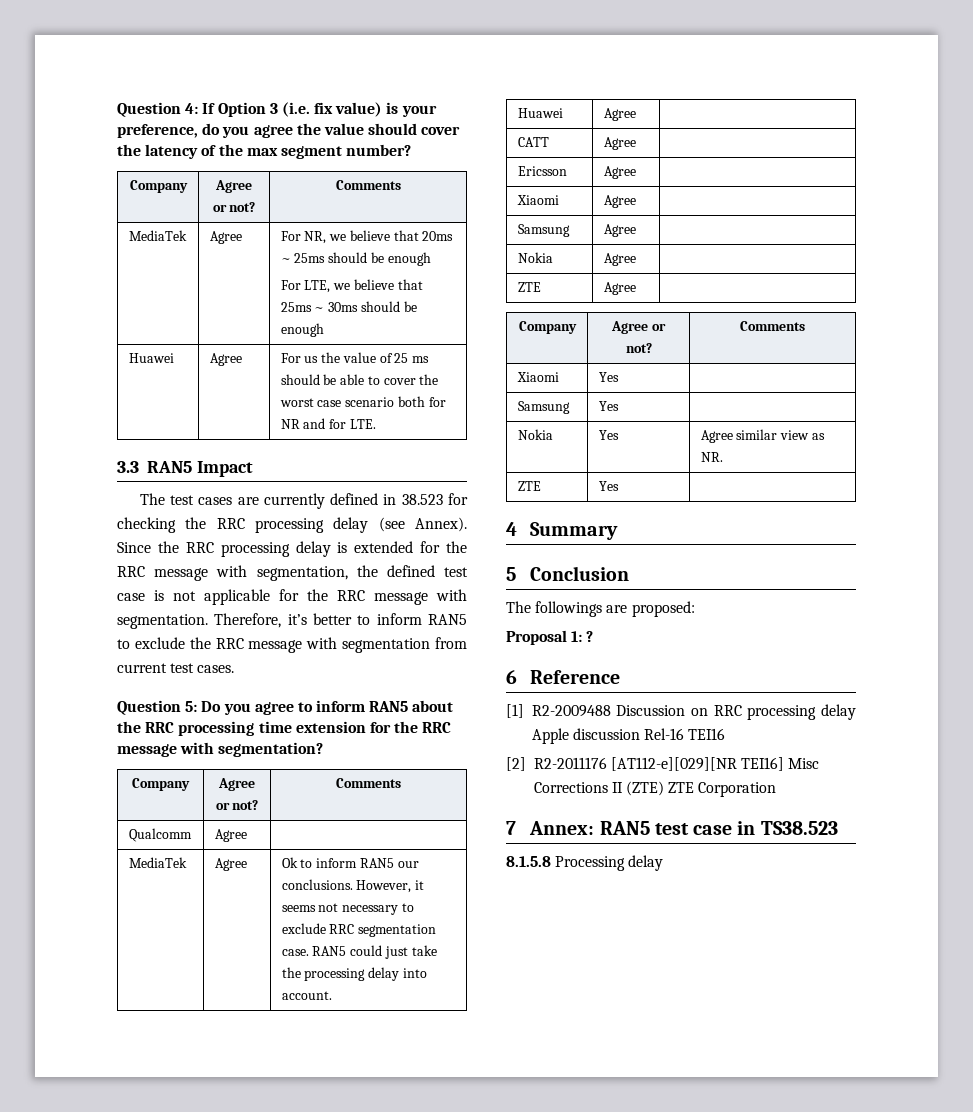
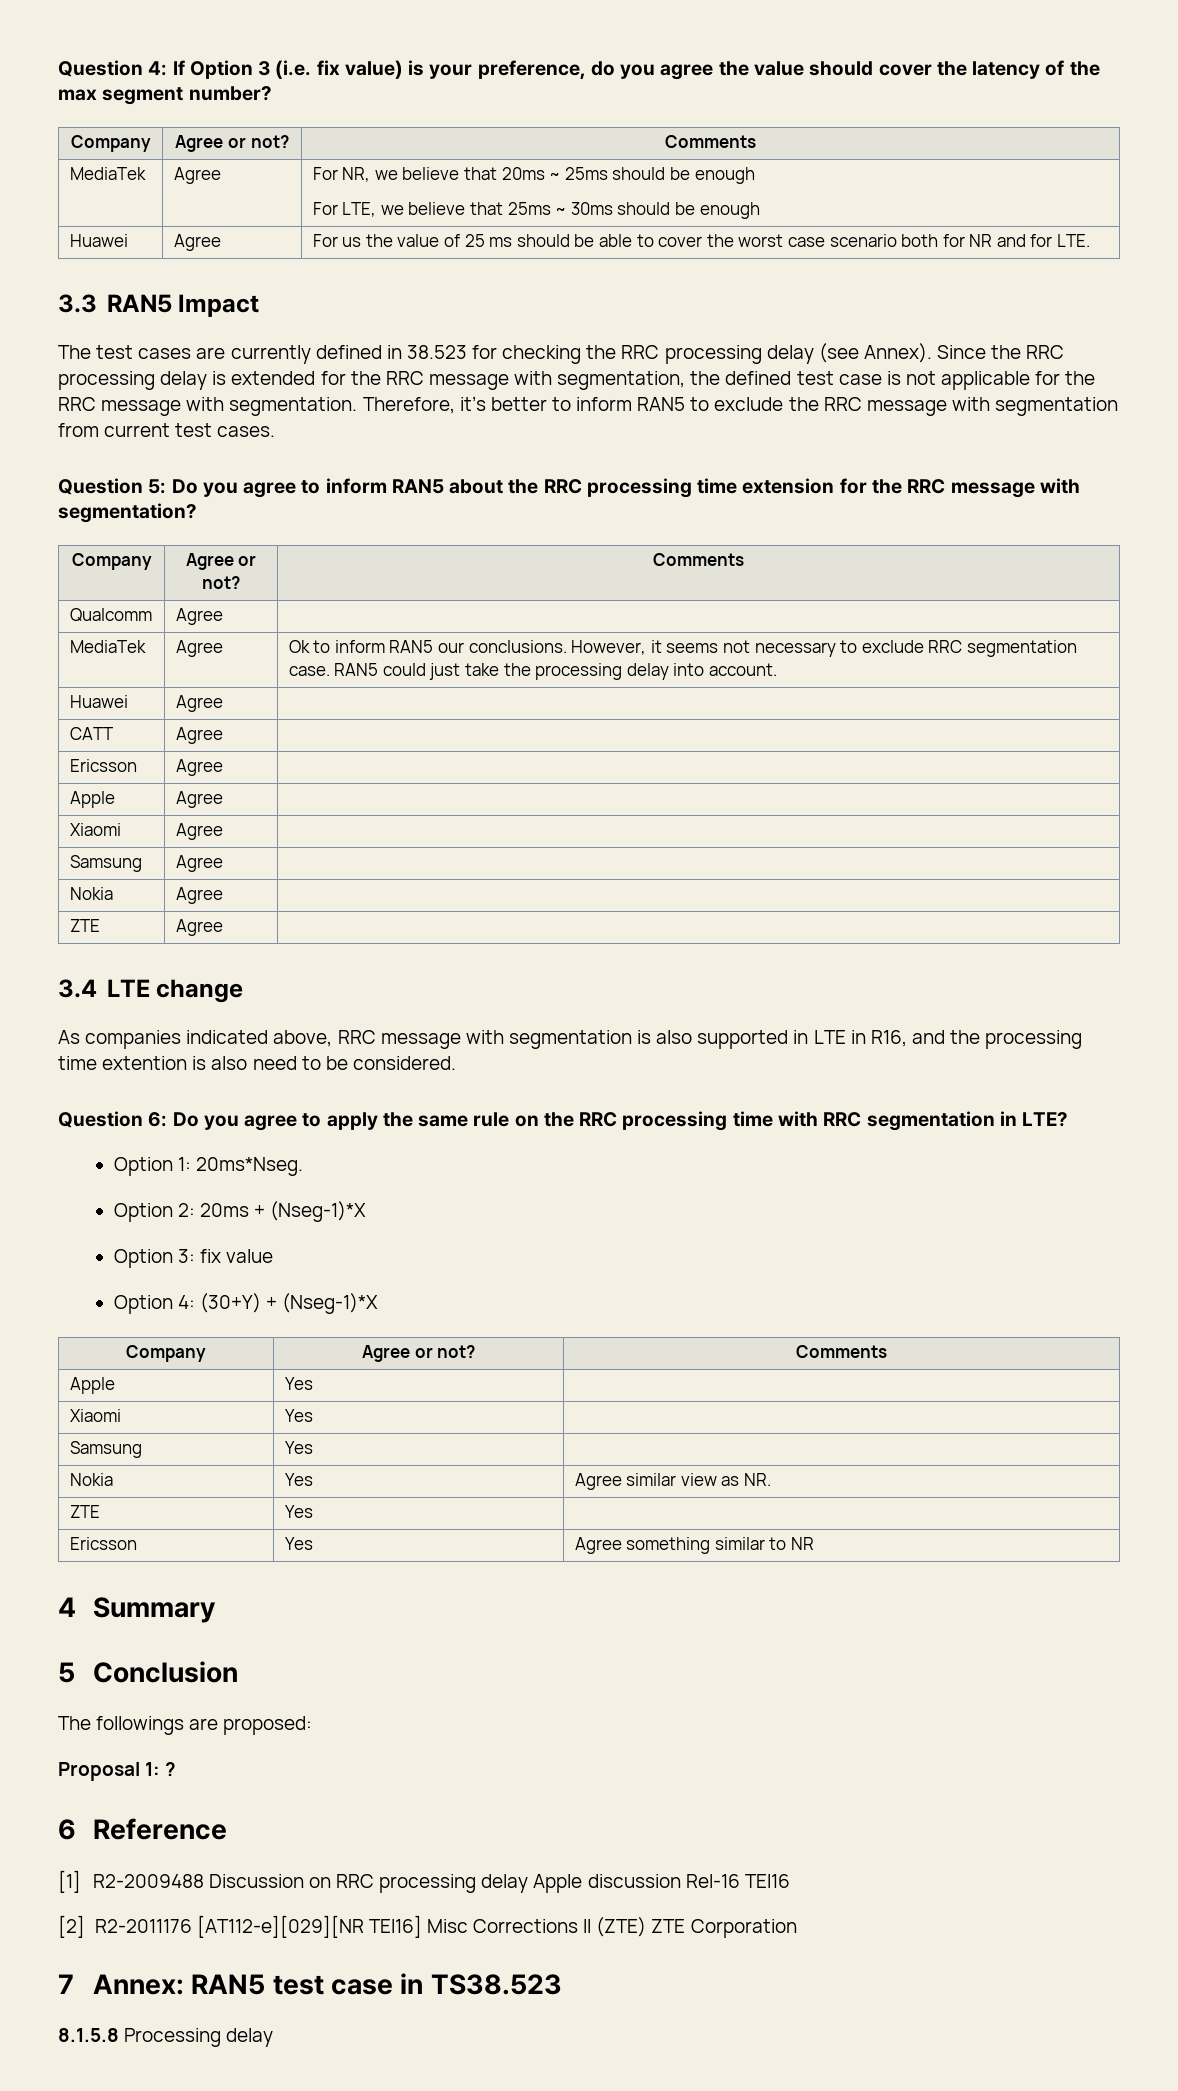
+ Apple | Agree |
  ZTE | Agree |
+ 3.4 LTE change
+ As companies indicated above, RRC message with segmentation is also supported in LTE in R16, and the processing time extention is also need to be considered.
+ Question 6: Do you agree to apply the same rule on the RRC processing time with RRC segmentation in LTE?
+ Option 1: 20ms*Nseg.
+ Option 2: 20ms + (Nseg-1)*X
+ Option 3: fix value
+ Option 4: (30+Y) + (Nseg-1)*X
  Company | Agree or not? | Comments
+ Apple | Yes |
+ Ericsson | Yes | Agree something similar to NR

